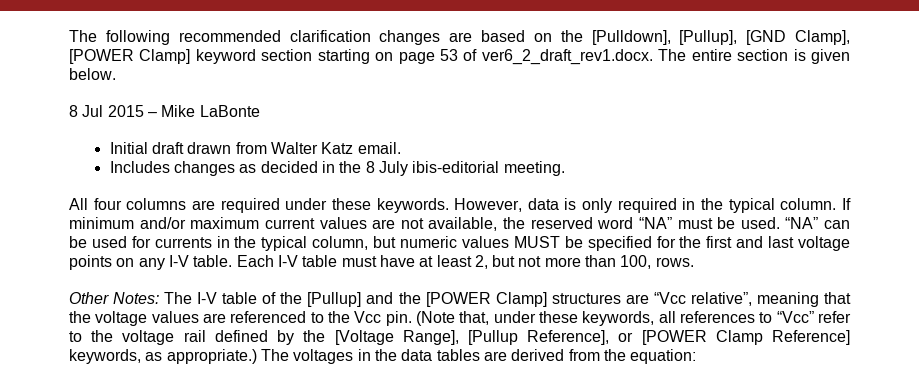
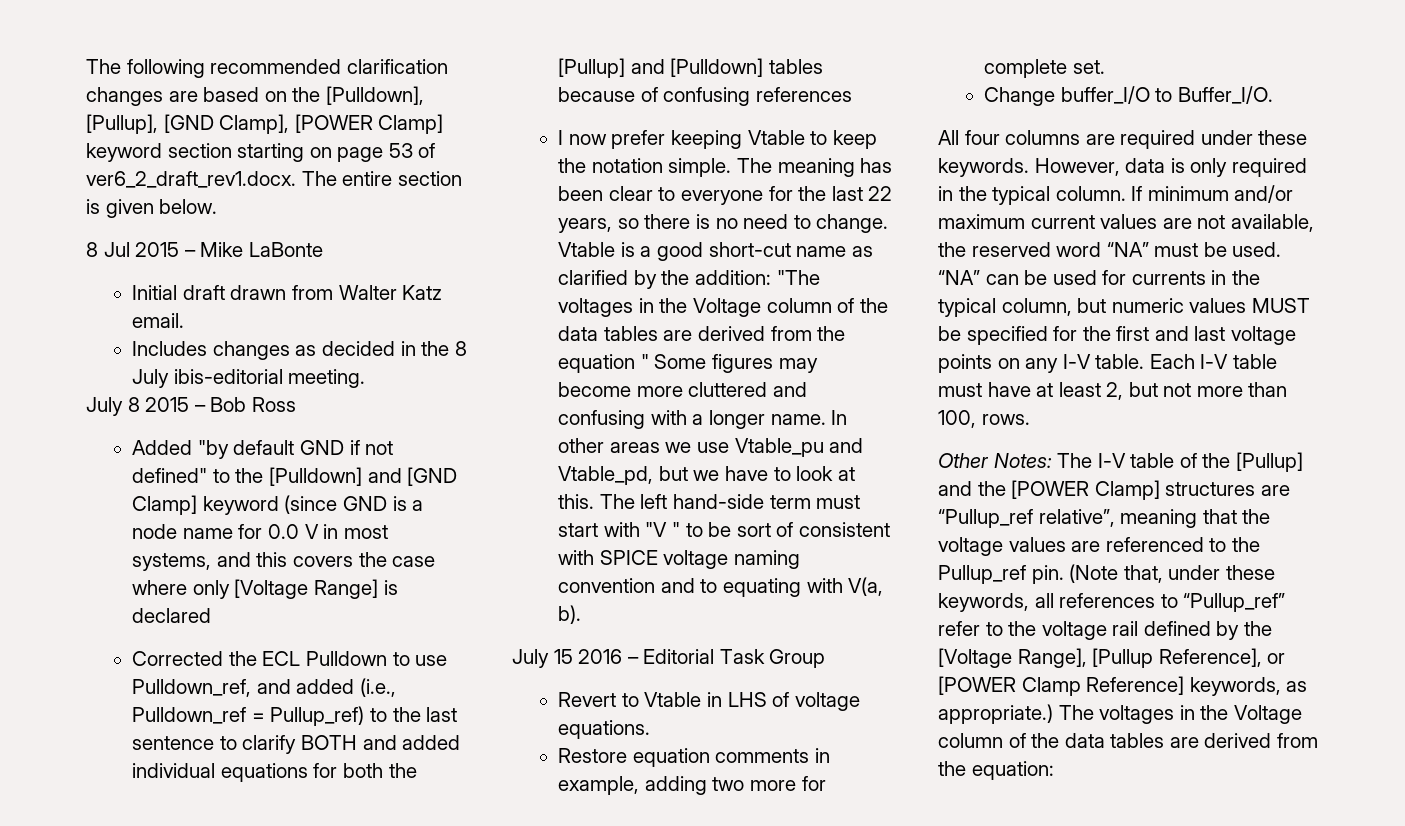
+ July 8 2015 – Bob Ross
+ Added "by default GND if not defined" to the [Pulldown] and [GND Clamp] keyword (since GND is a node name for 0.0 V in most systems, and this covers the case where only [Voltage Range] is declared
+ Corrected the ECL Pulldown to use Pulldown_ref, and added (i.e., Pulldown_ref = Pullup_ref) to the last sentence to clarify BOTH and added individual equations for both the [Pullup] and [Pulldown] tables because of confusing references
+ I now prefer keeping Vtable to keep the notation simple. The meaning has been clear to everyone for the last 22 years, so there is no need to change. Vtable is a good short-cut name as clarified by the addition: "The voltages in the Voltage column of the data tables are derived from the equation " Some figures may become more cluttered and confusing with a longer name. In other areas we use Vtable_pu and Vtable_pd, but we have to look at this. The left hand-side term must start with "V " to be sort of consistent with SPICE voltage naming convention and to equating with V(a, b).
+ July 15 2016 – Editorial Task Group
+ Revert to Vtable in LHS of voltage equations.
+ Restore equation comments in example, adding two more for complete set.
+ Change buffer_I/O to Buffer_I/O.
- Other Notes: The I-V table of the [Pullup] and the [POWER Clamp] structures are “Vcc relative”, meaning that the voltage values are referenced to the Vcc pin.
+ Other Notes: The I-V table of the [Pullup] and the [POWER Clamp] structures are “Pullup_ref relative”, meaning that the voltage values are referenced to the Pullup_ref pin.
- (Note that, under these keywords, all references to “Vcc” refer to the voltage rail defined by the [Voltage Range], [Pullup Reference], or [POWER Clamp Reference] keywords, as appropriate.)
+ (Note that, under these keywords, all references to “Pullup_ref” refer to the voltage rail defined by the [Voltage Range], [Pullup Reference], or [POWER Clamp Reference] keywords, as appropriate.)
- The voltages in the data tables are derived from the equation:
+ The voltages in the Voltage column of the data tables are derived from the equation:

